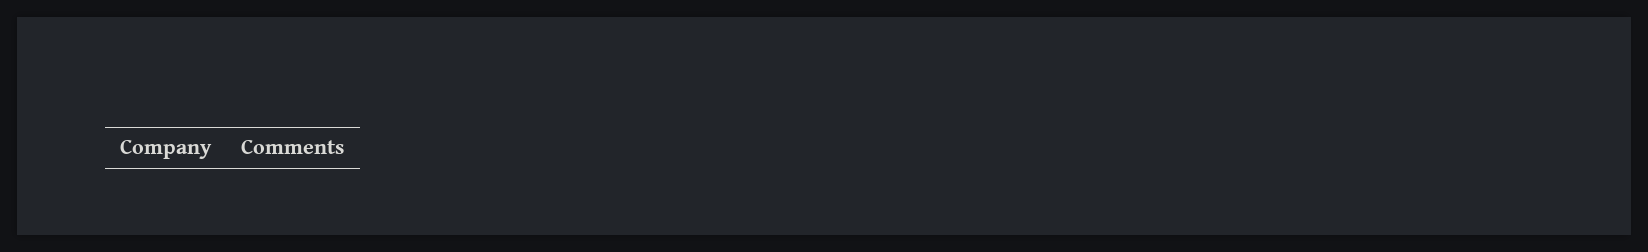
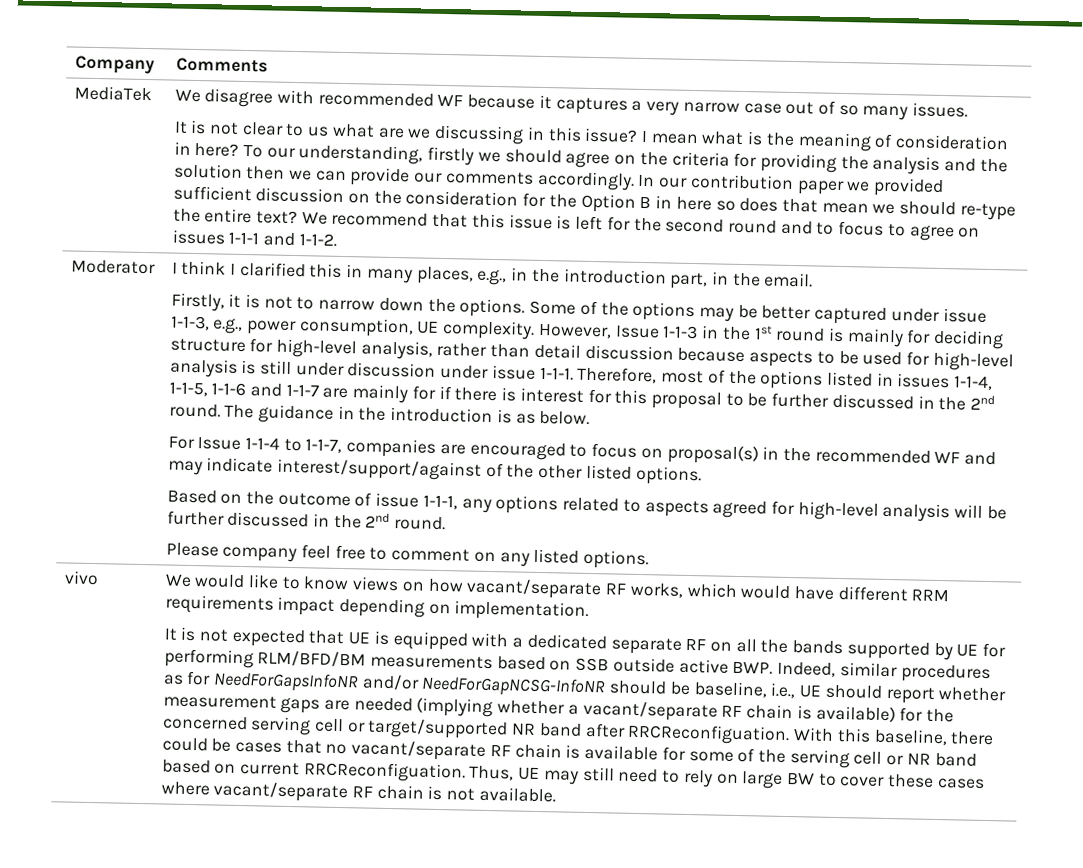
+ MediaTek | We disagree with recommended WF because it captures a very narrow case out of so many issues.
+ It is not clear to us what are we discussing in this issue? I mean what is the meaning of consideration in here? To our understanding, firstly we should agree on the criteria for providing the analysis and the solution then we can provide our comments accordingly. In our contribution paper we provided sufficient discussion on the consideration for the Option B in here so does that mean we should re-type the entire text? We recommend that this issue is left for the second round and to focus to agree on issues 1-1-1 and 1-1-2.
+ Moderator | I think I clarified this in many places, e.g., in the introduction part, in the email.
+ Firstly, it is not to narrow down the options. Some of the options may be better captured under issue 1-1-3, e.g., power consumption, UE complexity. However, Issue 1-1-3 in the 1st round is mainly for deciding structure for high-level analysis, rather than detail discussion because aspects to be used for high-level analysis is still under discussion under issue 1-1-1. Therefore, most of the options listed in issues 1-1-4, 1-1-5, 1-1-6 and 1-1-7 are mainly for if there is interest for this proposal to be further discussed in the 2nd round. The guidance in the introduction is as below.
+ For Issue 1-1-4 to 1-1-7, companies are encouraged to focus on proposal(s) in the recommended WF and may indicate interest/support/against of the other listed options.
+ Based on the outcome of issue 1-1-1, any options related to aspects agreed for high-level analysis will be further discussed in the 2nd round.
+ Please company feel free to comment on any listed options.
+ vivo | We would like to know views on how vacant/separate RF works, which would have different RRM requirements impact depending on implementation.
+ It is not expected that UE is equipped with a dedicated separate RF on all the bands supported by UE for performing RLM/BFD/BM measurements based on SSB outside active BWP. Indeed, similar procedures as for NeedForGapsInfoNR and/or NeedForGapNCSG-InfoNR should be baseline, i.e., UE should report whether measurement gaps are needed (implying whether a vacant/separate RF chain is available) for the concerned serving cell or target/supported NR band after RRCReconfiguation. With this baseline, there could be cases that no vacant/separate RF chain is available for some of the serving cell or NR band based on current RRCReconfiguation. Thus, UE may still need to rely on large BW to cover these cases where vacant/separate RF chain is not available.

